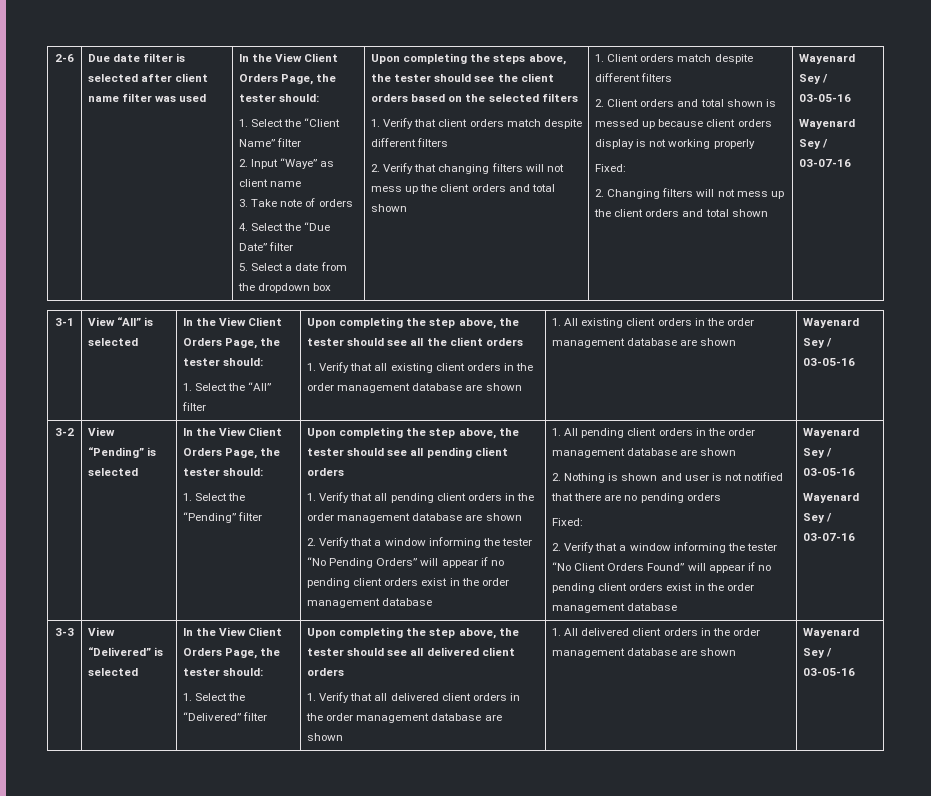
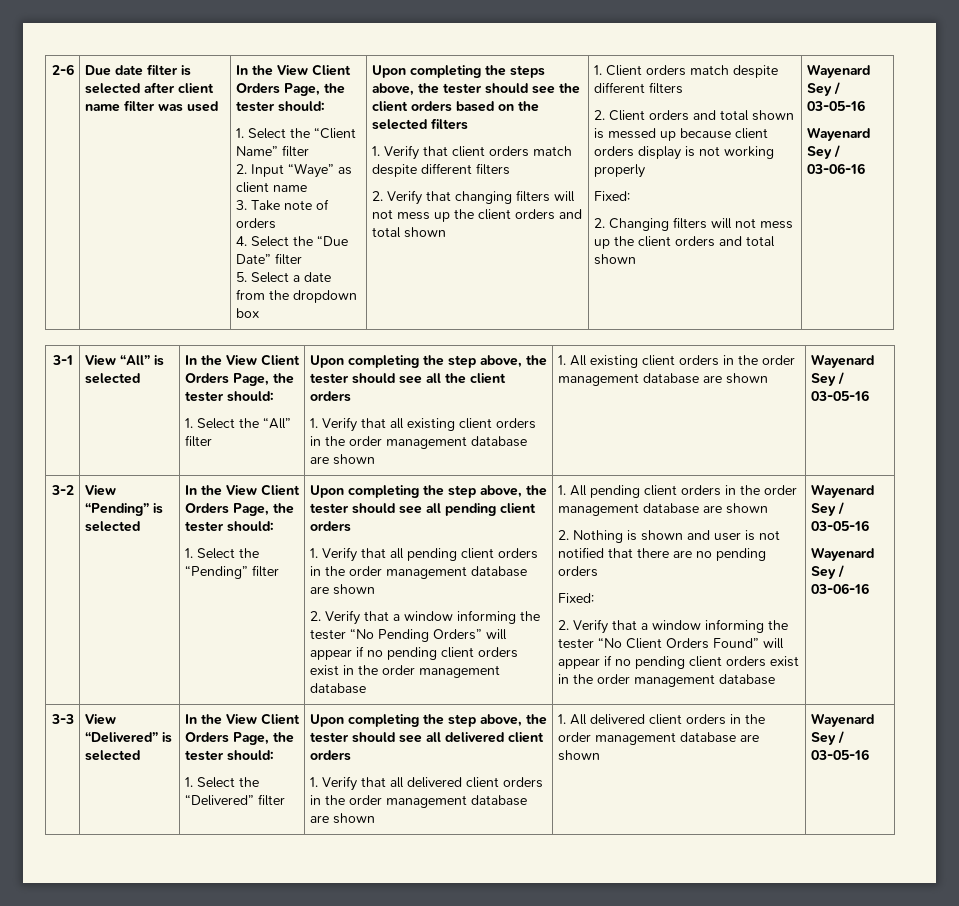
  2. Changing filters will not mess up the client orders and total shown | Wayenard Sey / 03-05-16
- Wayenard Sey / 03-07-16
+ Wayenard Sey / 03-06-16
  2. Verify that a window informing the tester “No Client Orders Found” will appear if no pending client orders exist in the order management database | Wayenard Sey / 03-05-16
- Wayenard Sey / 03-07-16
+ Wayenard Sey / 03-06-16

